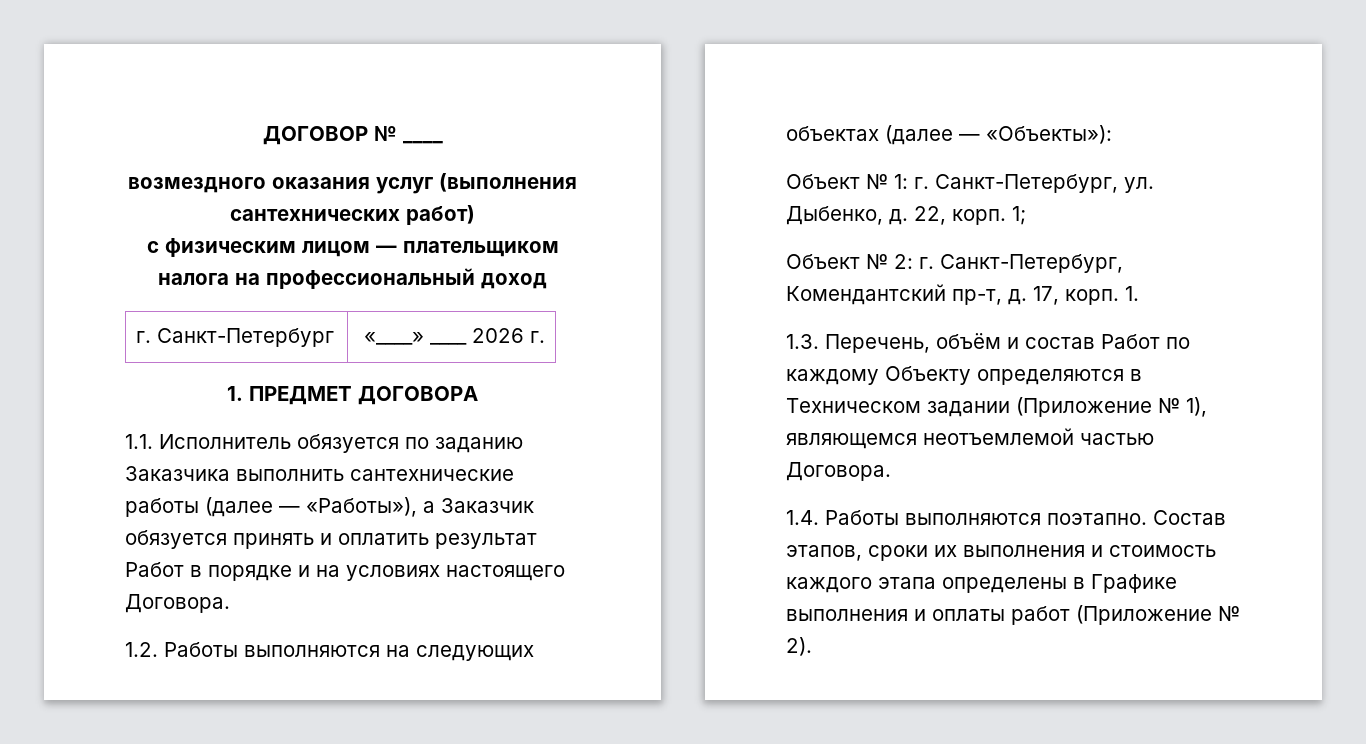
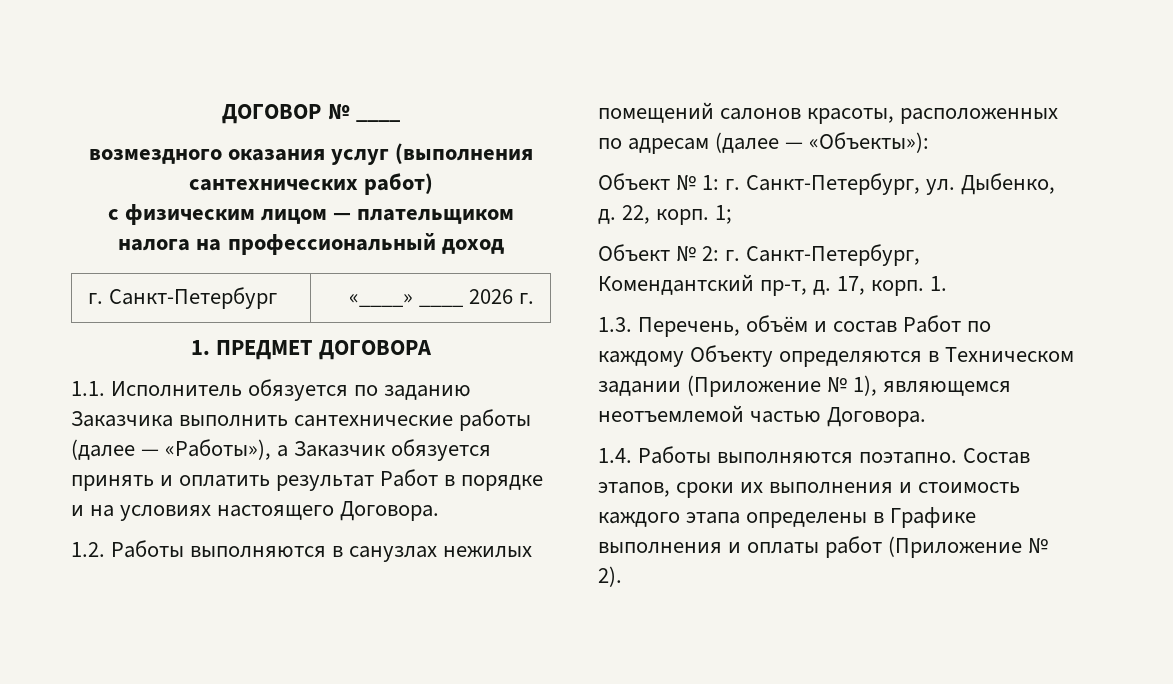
- 1.2. Работы выполняются на следующих объектах (далее — «Объекты»):
+ 1.2. Работы выполняются в санузлах нежилых помещений салонов красоты, расположенных по адресам (далее — «Объекты»):

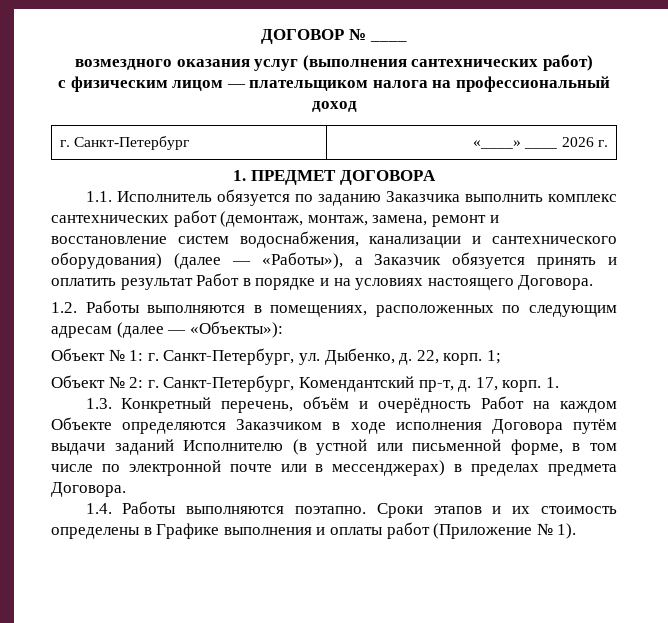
- 1.1. Исполнитель обязуется по заданию Заказчика выполнить сантехнические работы (далее — «Работы»), а Заказчик обязуется принять и оплатить результат Работ в порядке и на условиях настоящего Договора.
+ 1.1. Исполнитель обязуется по заданию Заказчика выполнить комплекс сантехнических работ (демонтаж, монтаж, замена, ремонт и восстановление систем водоснабжения, канализации и сантехнического оборудования) (далее — «Работы»), а Заказчик обязуется принять и оплатить результат Работ в порядке и на условиях настоящего Договора.
- 1.2. Работы выполняются в санузлах нежилых помещений салонов красоты, расположенных по адресам (далее — «Объекты»):
+ 1.2. Работы выполняются в помещениях, расположенных по следующим адресам (далее — «Объекты»):
- 1.3. Перечень, объём и состав Работ по каждому Объекту определяются в Техническом задании (Приложение № 1), являющемся неотъемлемой частью Договора.
+ 1.3. Конкретный перечень, объём и очерёдность Работ на каждом Объекте определяются Заказчиком в ходе исполнения Договора путём выдачи заданий Исполнителю (в устной или письменной форме, в том числе по электронной почте или в мессенджерах) в пределах предмета Договора.
- Состав этапов, сроки их выполнения и стоимость каждого этапа определены в Графике выполнения и оплаты работ (Приложение № 2).
+ Сроки этапов и их стоимость определены в Графике выполнения и оплаты работ (Приложение № 1).

